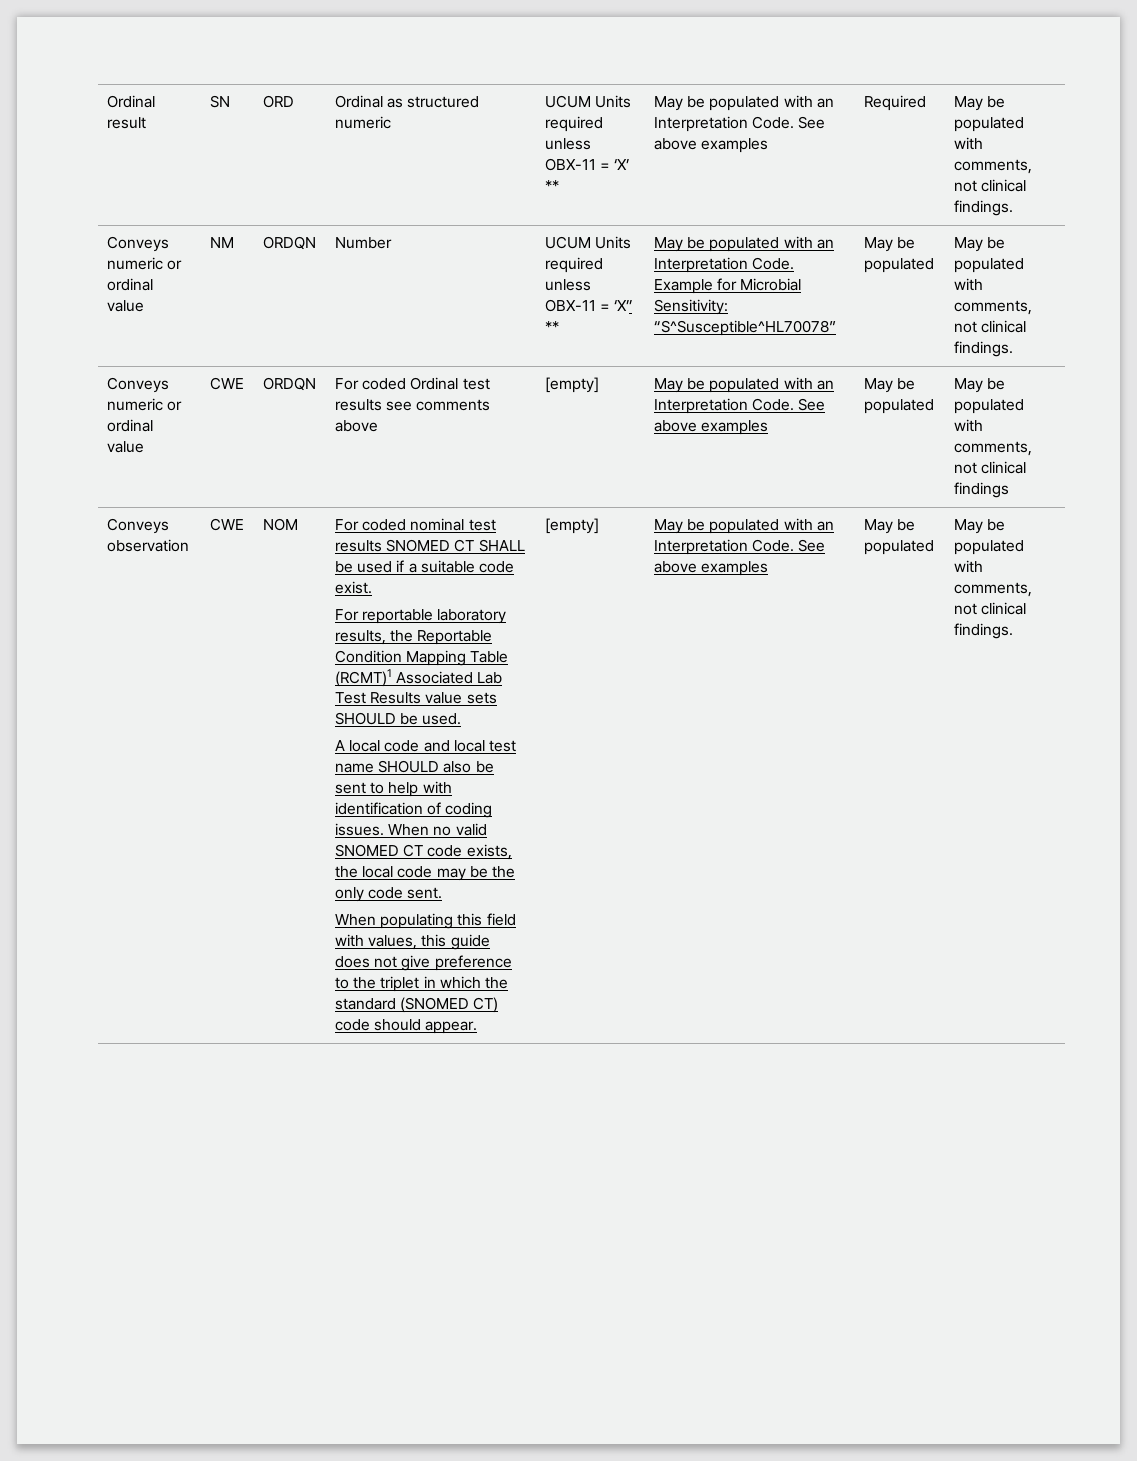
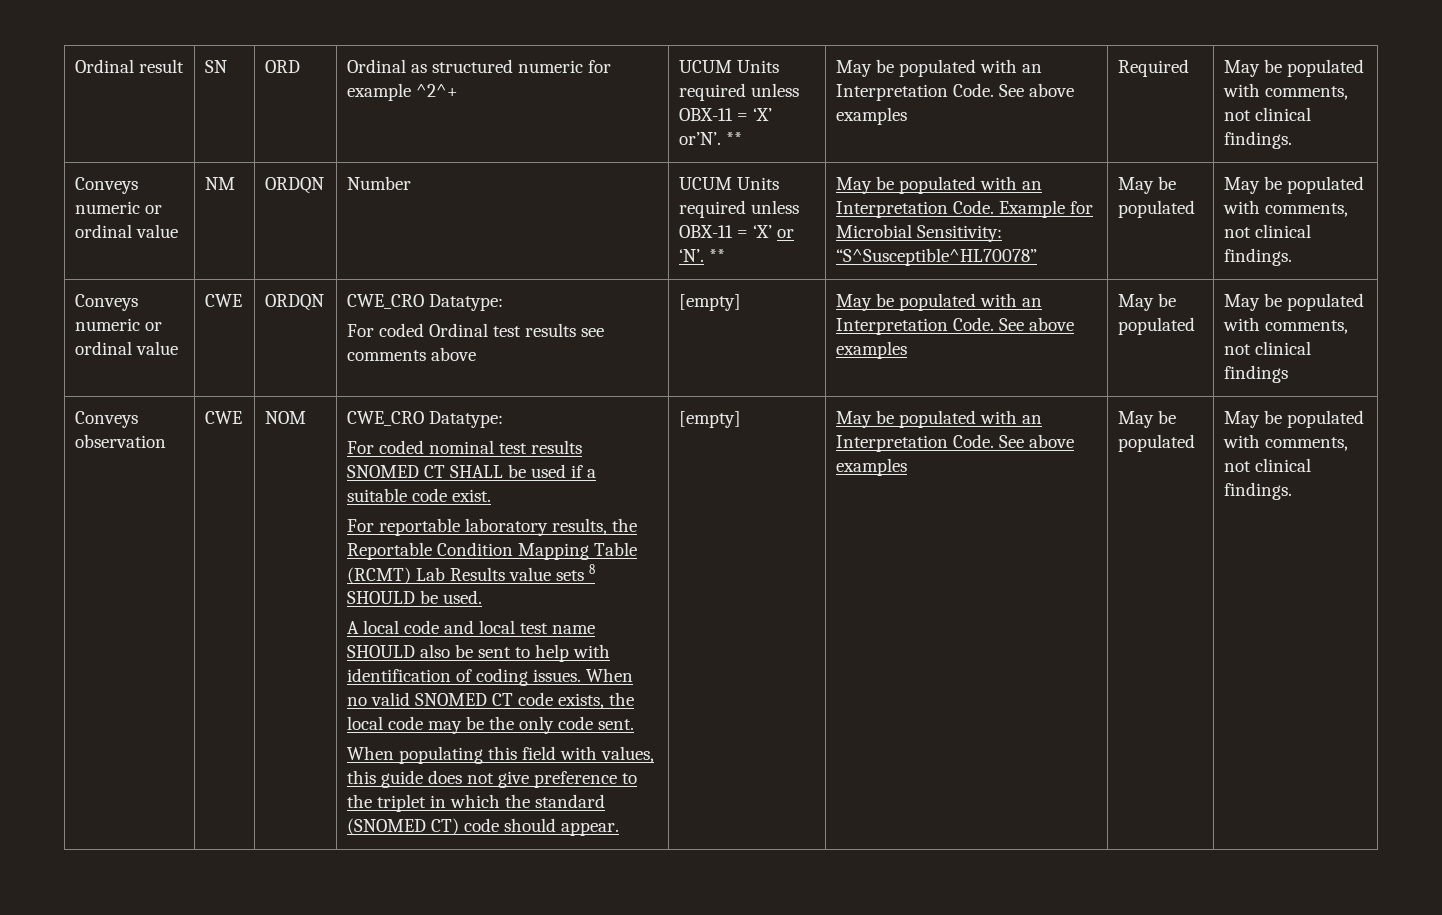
- Ordinal result | SN | ORD | Ordinal as structured numeric | UCUM Units required unless OBX-11 = ‘X’ ** | May be populated with an Interpretation Code. See above examples | Required | May be populated with comments, not clinical findings.
+ Ordinal result | SN | ORD | Ordinal as structured numeric for example ^2^+ | UCUM Units required unless OBX-11 = ‘X’ or’N’. ** | May be populated with an Interpretation Code. See above examples | Required | May be populated with comments, not clinical findings.
- UCUM Units required unless OBX-11 = ‘X’’ **
+ UCUM Units required unless OBX-11 = ‘X’ or ‘N’. **
- Conveys numeric or ordinal value | CWE | ORDQN | For coded Ordinal test results see comments above | [empty] | May be populated with an Interpretation Code. See above examples | May be populated | May be populated with comments, not clinical findings
+ Conveys numeric or ordinal value | CWE | ORDQN | CWE_CRO Datatype:
+ For coded Ordinal test results see comments above | [empty] | May be populated with an Interpretation Code. See above examples | May be populated | May be populated with comments, not clinical findings
- NOM
+ NOM | CWE_CRO Datatype:
- For reportable laboratory results, the Reportable Condition Mapping Table (RCMT)1 Associated Lab Test Results value sets SHOULD be used.
+ For reportable laboratory results, the Reportable Condition Mapping Table (RCMT) Lab Results value sets 8 SHOULD be used.

